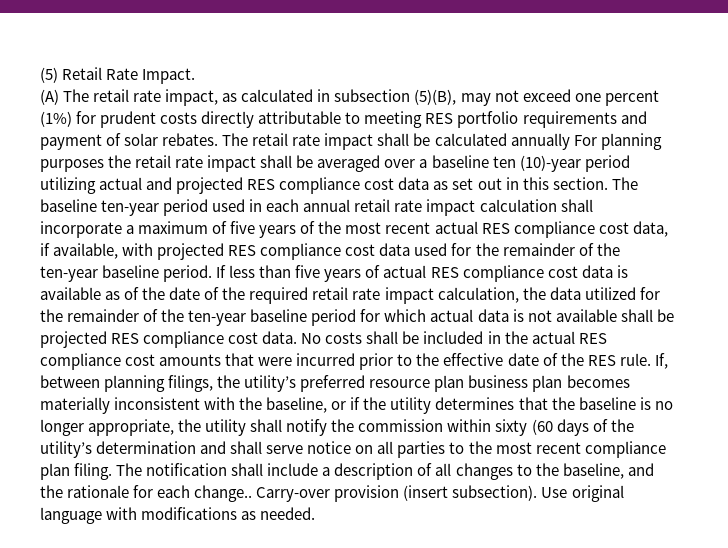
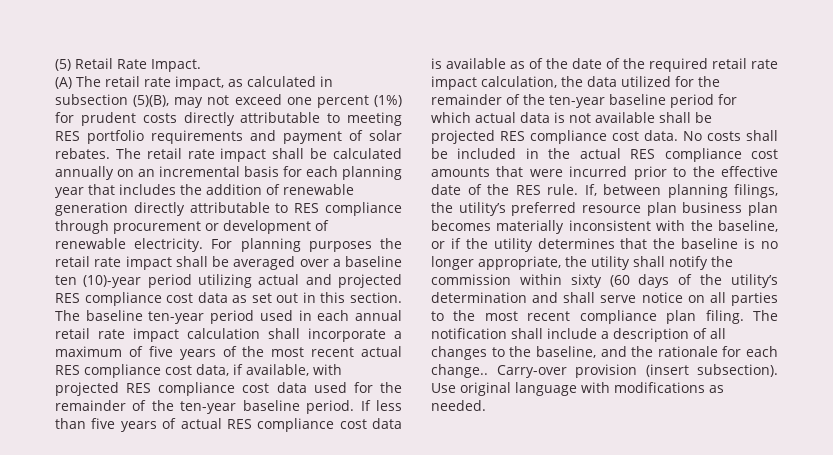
- The retail rate impact shall be calculated annually For planning purposes the retail rate impact shall be averaged over a baseline ten (10)-year period utilizing actual and projected RES compliance cost data as set out in this section.
+ The retail rate impact shall be calculated annually on an incremental basis for each planning year that includes the addition of renewable generation directly attributable to RES compliance through procurement or development of renewable electricity. For planning purposes the retail rate impact shall be averaged over a baseline ten (10)-year period utilizing actual and projected RES compliance cost data as set out in this section.

